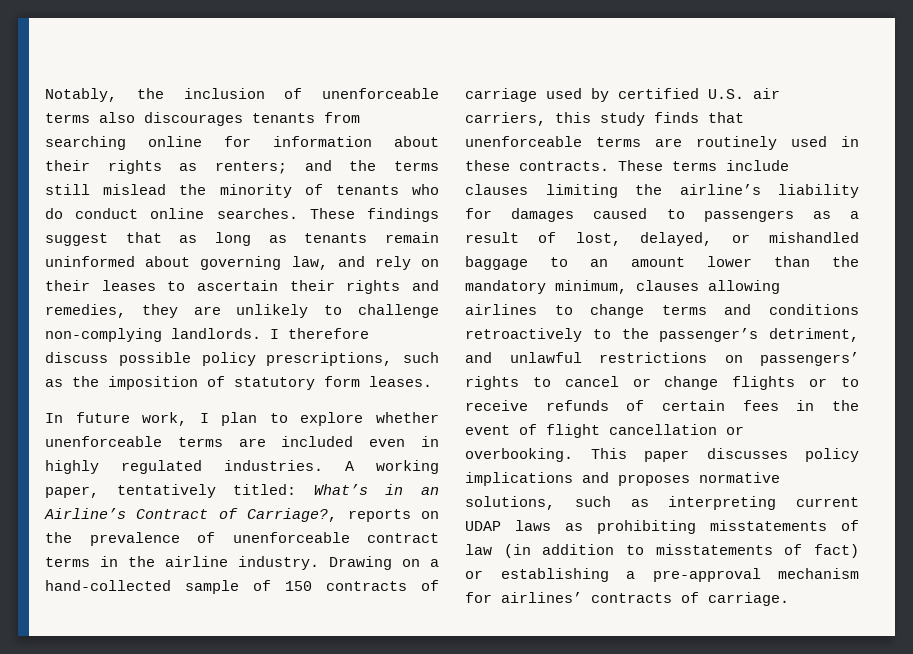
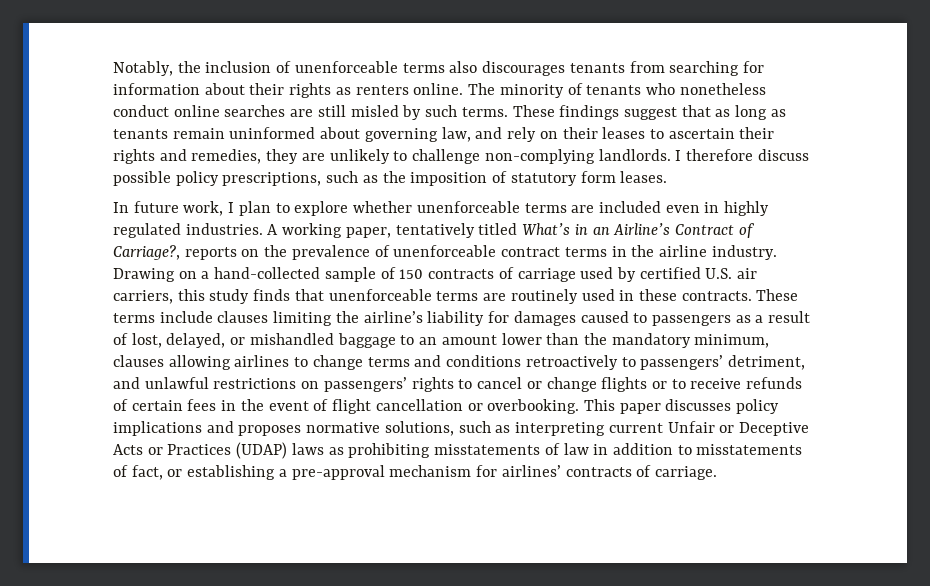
- Notably, the inclusion of unenforceable terms also discourages tenants from searching online for information about their rights as renters; and the terms still mislead the minority of tenants who do conduct online searches.
+ Notably, the inclusion of unenforceable terms also discourages tenants from searching for information about their rights as renters online. The minority of tenants who nonetheless conduct online searches are still misled by such terms.
- A working paper, tentatively titled: What’s in an Airline’s Contract of Carriage?, reports on the prevalence of unenforceable contract terms in the airline industry.
+ A working paper, tentatively titled What’s in an Airline’s Contract of Carriage?, reports on the prevalence of unenforceable contract terms in the airline industry.
- These terms include clauses limiting the airline’s liability for damages caused to passengers as a result of lost, delayed, or mishandled baggage to an amount lower than the mandatory minimum, clauses allowing airlines to change terms and conditions retroactively to the passenger’s detriment, and unlawful restrictions on passengers’ rights to cancel or change flights or to receive refunds of certain fees in the event of flight cancellation or overbooking.
+ These terms include clauses limiting the airline’s liability for damages caused to passengers as a result of lost, delayed, or mishandled baggage to an amount lower than the mandatory minimum, clauses allowing airlines to change terms and conditions retroactively to passengers’ detriment, and unlawful restrictions on passengers’ rights to cancel or change flights or to receive refunds of certain fees in the event of flight cancellation or overbooking.
- This paper discusses policy implications and proposes normative solutions, such as interpreting current UDAP laws as prohibiting misstatements of law (in addition to misstatements of fact) or establishing a pre-approval mechanism for airlines’ contracts of carriage.
+ This paper discusses policy implications and proposes normative solutions, such as interpreting current Unfair or Deceptive Acts or Practices (UDAP) laws as prohibiting misstatements of law in addition to misstatements of fact, or establishing a pre-approval mechanism for airlines’ contracts of carriage.

